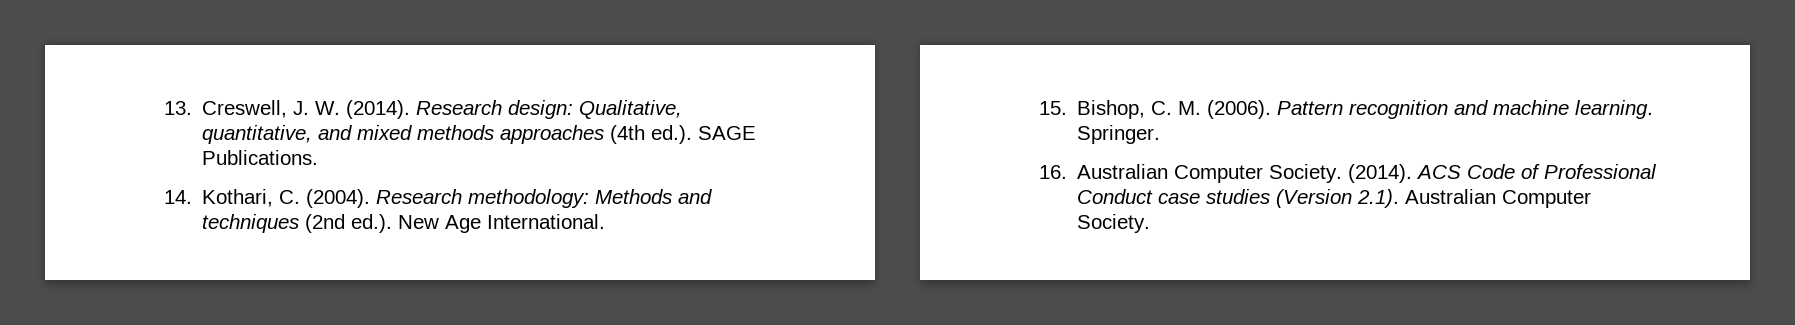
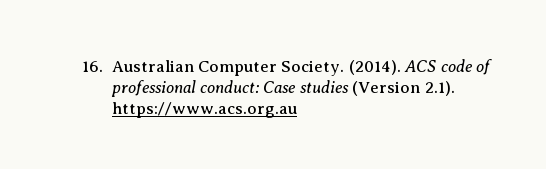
- 13. Creswell, J. W. (2014). Research design: Qualitative, quantitative, and mixed methods approaches (4th ed.). SAGE Publications.
- 14. Kothari, C. (2004). Research methodology: Methods and techniques (2nd ed.). New Age International.
- 15. Bishop, C. M. (2006). Pattern recognition and machine learning. Springer.
- ACS Code of Professional Conduct case studies (Version 2.1). Australian Computer Society.
+ ACS code of professional conduct: Case studies (Version 2.1). https://www.acs.org.au

